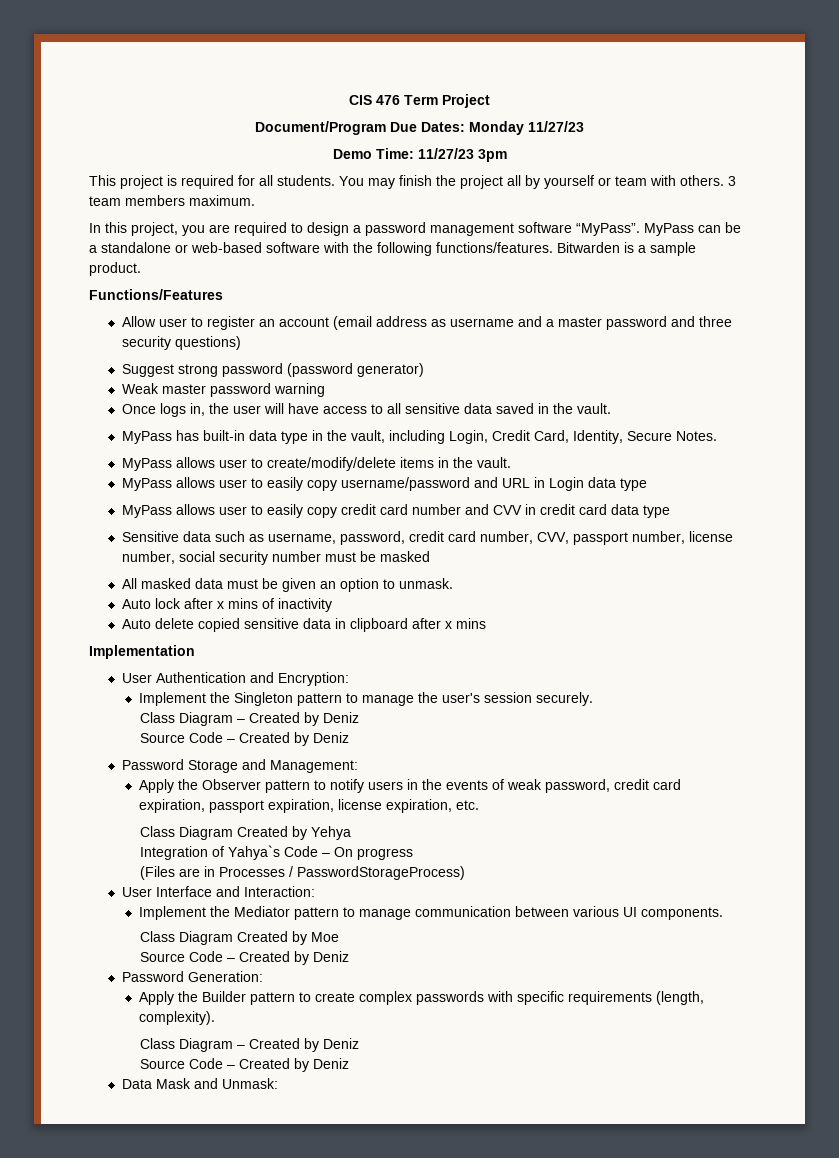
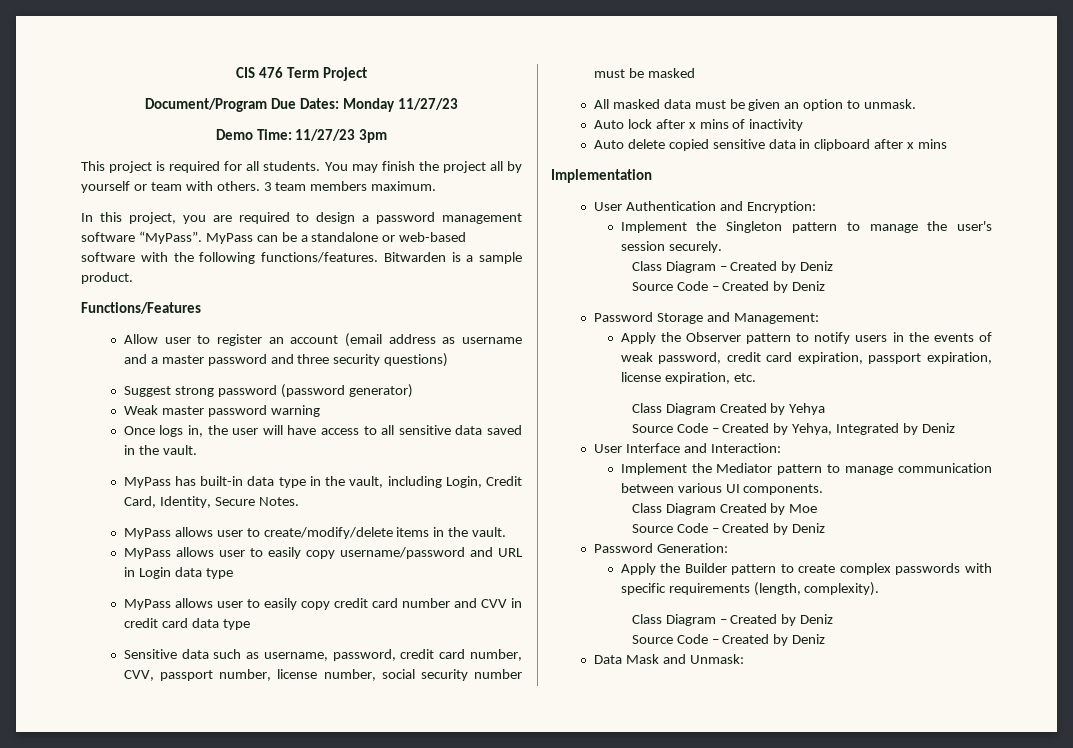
- Integration of Yahya`s Code – On progress
- (Files are in Processes / PasswordStorageProcess)
+ Source Code – Created by Yehya, Integrated by Deniz

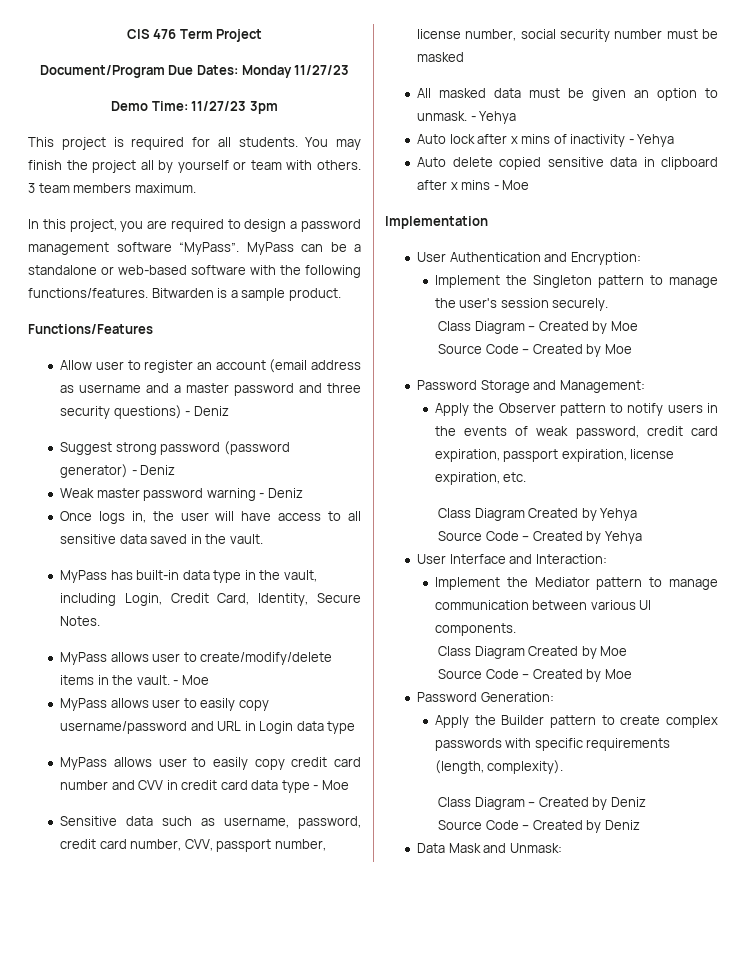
- Allow user to register an account (email address as username and a master password and three security questions)
+ Allow user to register an account (email address as username and a master password and three security questions) - Deniz
- Suggest strong password (password generator)
+ Suggest strong password (password generator) - Deniz
- Weak master password warning
+ Weak master password warning - Deniz
- MyPass allows user to create/modify/delete items in the vault.
+ MyPass allows user to create/modify/delete items in the vault. - Moe
- MyPass allows user to easily copy credit card number and CVV in credit card data type
+ MyPass allows user to easily copy credit card number and CVV in credit card data type - Moe
- All masked data must be given an option to unmask.
+ All masked data must be given an option to unmask. - Yehya
- Auto lock after x mins of inactivity
+ Auto lock after x mins of inactivity - Yehya
- Auto delete copied sensitive data in clipboard after x mins
+ Auto delete copied sensitive data in clipboard after x mins - Moe
  Implement the Singleton pattern to manage the user's session securely.
- Class Diagram – Created by Deniz
- Source Code – Created by Deniz
+ Class Diagram – Created by Moe
+ Source Code – Created by Moe
- Source Code – Created by Yehya, Integrated by Deniz
+ Source Code – Created by Yehya
  Class Diagram Created by Moe
- Source Code – Created by Deniz
+ Source Code – Created by Moe

